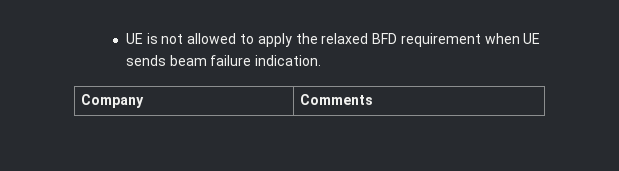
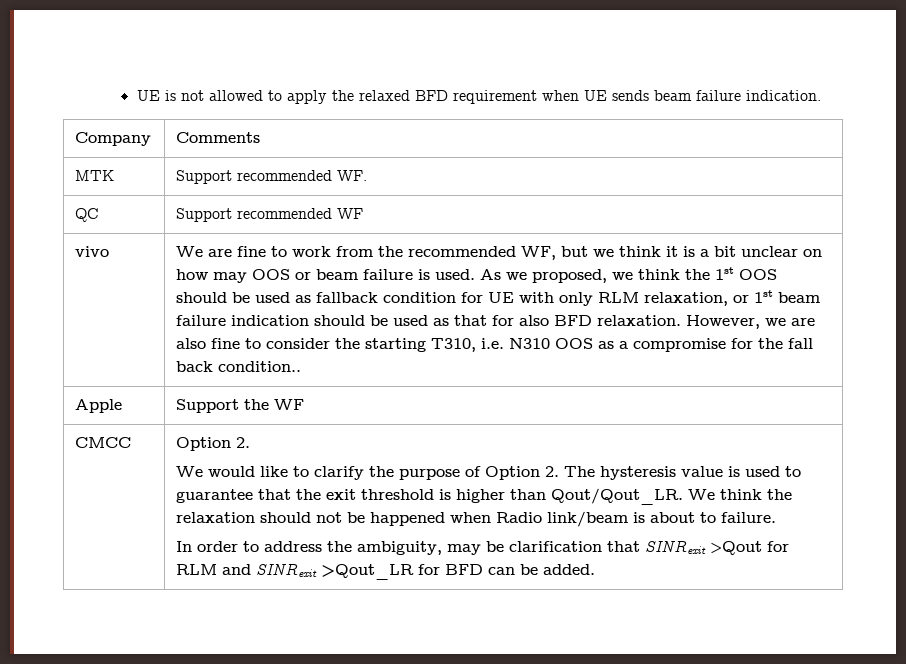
+ MTK | Support recommended WF.
+ QC | Support recommended WF
+ vivo | We are fine to work from the recommended WF, but we think it is a bit unclear on how may OOS or beam failure is used. As we proposed, we think the 1st OOS should be used as fallback condition for UE with only RLM relaxation, or 1st beam failure indication should be used as that for also BFD relaxation. However, we are also fine to consider the starting T310, i.e. N310 OOS as a compromise for the fall back condition..
+ Apple | Support the WF
+ CMCC | Option 2.
+ We would like to clarify the purpose of Option 2. The hysteresis value is used to guarantee that the exit threshold is higher than Qout/Qout_LR. We think the relaxation should not be happened when Radio link/beam is about to failure.
+ In order to address the ambiguity, may be clarification that SINRexit >Qout for RLM and SINRexit >Qout_LR for BFD can be added.

